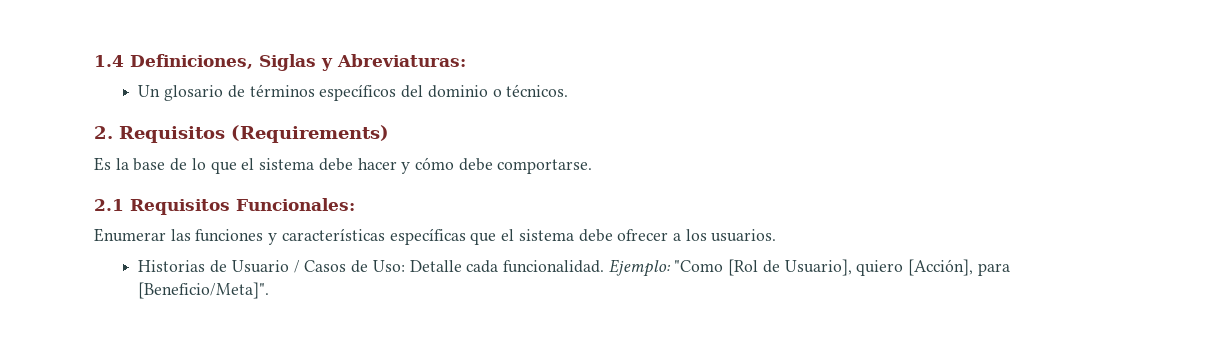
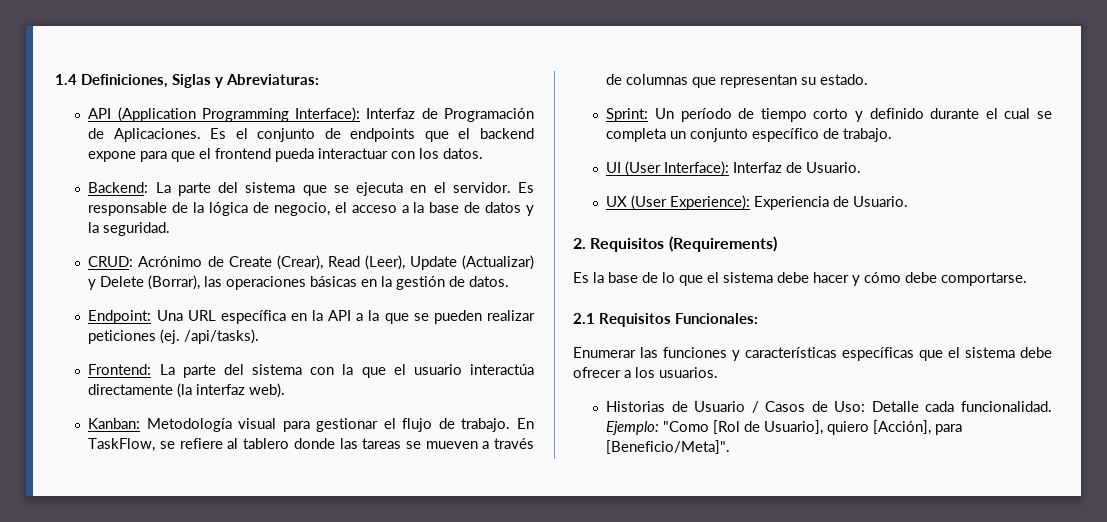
- Un glosario de términos específicos del dominio o técnicos.
+ API (Application Programming Interface): Interfaz de Programación de Aplicaciones. Es el conjunto de endpoints que el backend expone para que el frontend pueda interactuar con los datos.
+ Backend: La parte del sistema que se ejecuta en el servidor. Es responsable de la lógica de negocio, el acceso a la base de datos y la seguridad.
+ CRUD: Acrónimo de Create (Crear), Read (Leer), Update (Actualizar) y Delete (Borrar), las operaciones básicas en la gestión de datos.
+ Endpoint: Una URL específica en la API a la que se pueden realizar peticiones (ej. /api/tasks).
+ Frontend: La parte del sistema con la que el usuario interactúa directamente (la interfaz web).
+ Kanban: Metodología visual para gestionar el flujo de trabajo. En TaskFlow, se refiere al tablero donde las tareas se mueven a través de columnas que representan su estado.
+ Sprint: Un período de tiempo corto y definido durante el cual se completa un conjunto específico de trabajo.
+ UI (User Interface): Interfaz de Usuario.
+ UX (User Experience): Experiencia de Usuario.

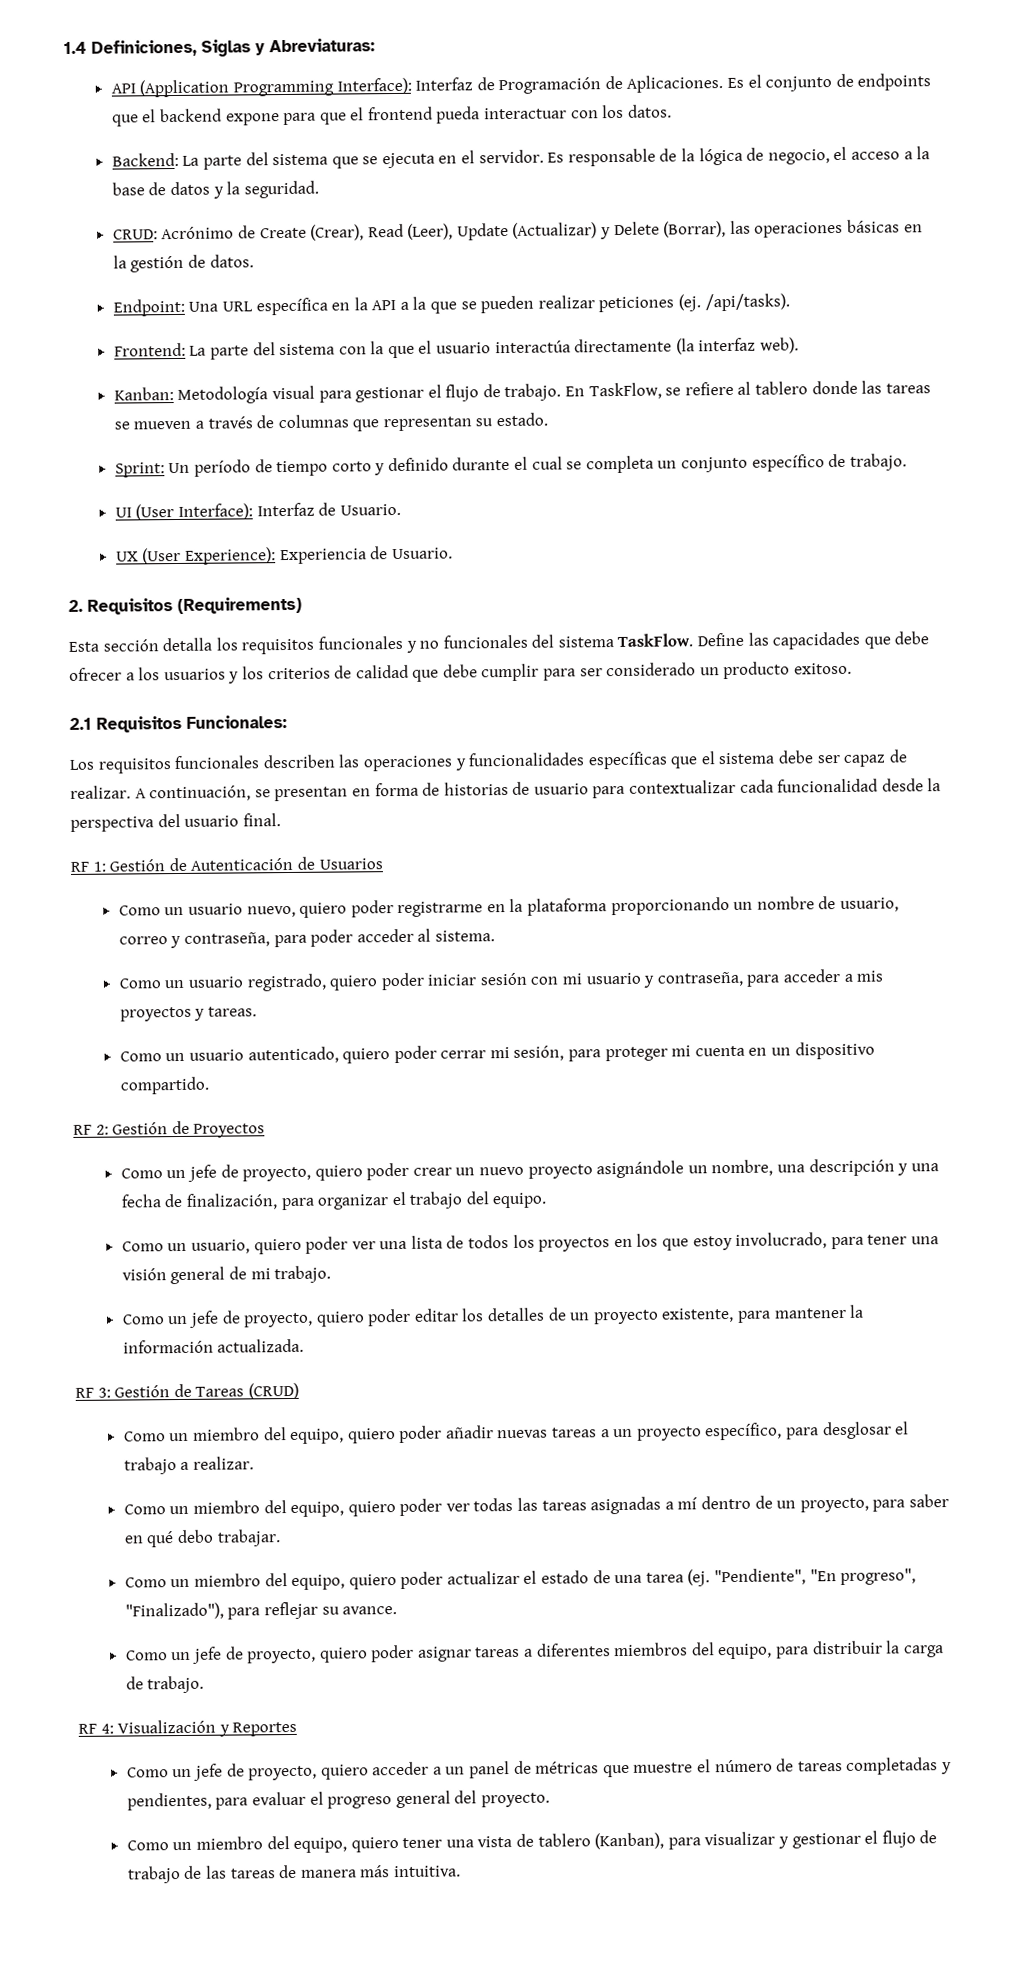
- Es la base de lo que el sistema debe hacer y cómo debe comportarse.
+ Esta sección detalla los requisitos funcionales y no funcionales del sistema TaskFlow. Define las capacidades que debe ofrecer a los usuarios y los criterios de calidad que debe cumplir para ser considerado un producto exitoso.
  2.1 Requisitos Funcionales:
- Enumerar las funciones y características específicas que el sistema debe ofrecer a los usuarios.
- Historias de Usuario / Casos de Uso: Detalle cada funcionalidad. Ejemplo: "Como [Rol de Usuario], quiero [Acción], para [Beneficio/Meta]".
+ Los requisitos funcionales describen las operaciones y funcionalidades específicas que el sistema debe ser capaz de realizar. A continuación, se presentan en forma de historias de usuario para contextualizar cada funcionalidad desde la perspectiva del usuario final.
+ RF 1: Gestión de Autenticación de Usuarios
+ Como un usuario nuevo, quiero poder registrarme en la plataforma proporcionando un nombre de usuario, correo y contraseña, para poder acceder al sistema.
+ Como un usuario registrado, quiero poder iniciar sesión con mi usuario y contraseña, para acceder a mis proyectos y tareas.
+ Como un usuario autenticado, quiero poder cerrar mi sesión, para proteger mi cuenta en un dispositivo compartido.
+ RF 2: Gestión de Proyectos
+ Como un jefe de proyecto, quiero poder crear un nuevo proyecto asignándole un nombre, una descripción y una fecha de finalización, para organizar el trabajo del equipo.
+ Como un usuario, quiero poder ver una lista de todos los proyectos en los que estoy involucrado, para tener una visión general de mi trabajo.
+ Como un jefe de proyecto, quiero poder editar los detalles de un proyecto existente, para mantener la información actualizada.
+ RF 3: Gestión de Tareas (CRUD)
+ Como un miembro del equipo, quiero poder añadir nuevas tareas a un proyecto específico, para desglosar el trabajo a realizar.
+ Como un miembro del equipo, quiero poder ver todas las tareas asignadas a mí dentro de un proyecto, para saber en qué debo trabajar.
+ Como un miembro del equipo, quiero poder actualizar el estado de una tarea (ej. "Pendiente", "En progreso", "Finalizado"), para reflejar su avance.
+ Como un jefe de proyecto, quiero poder asignar tareas a diferentes miembros del equipo, para distribuir la carga de trabajo.
+ RF 4: Visualización y Reportes
+ Como un jefe de proyecto, quiero acceder a un panel de métricas que muestre el número de tareas completadas y pendientes, para evaluar el progreso general del proyecto.
+ Como un miembro del equipo, quiero tener una vista de tablero (Kanban), para visualizar y gestionar el flujo de trabajo de las tareas de manera más intuitiva.

